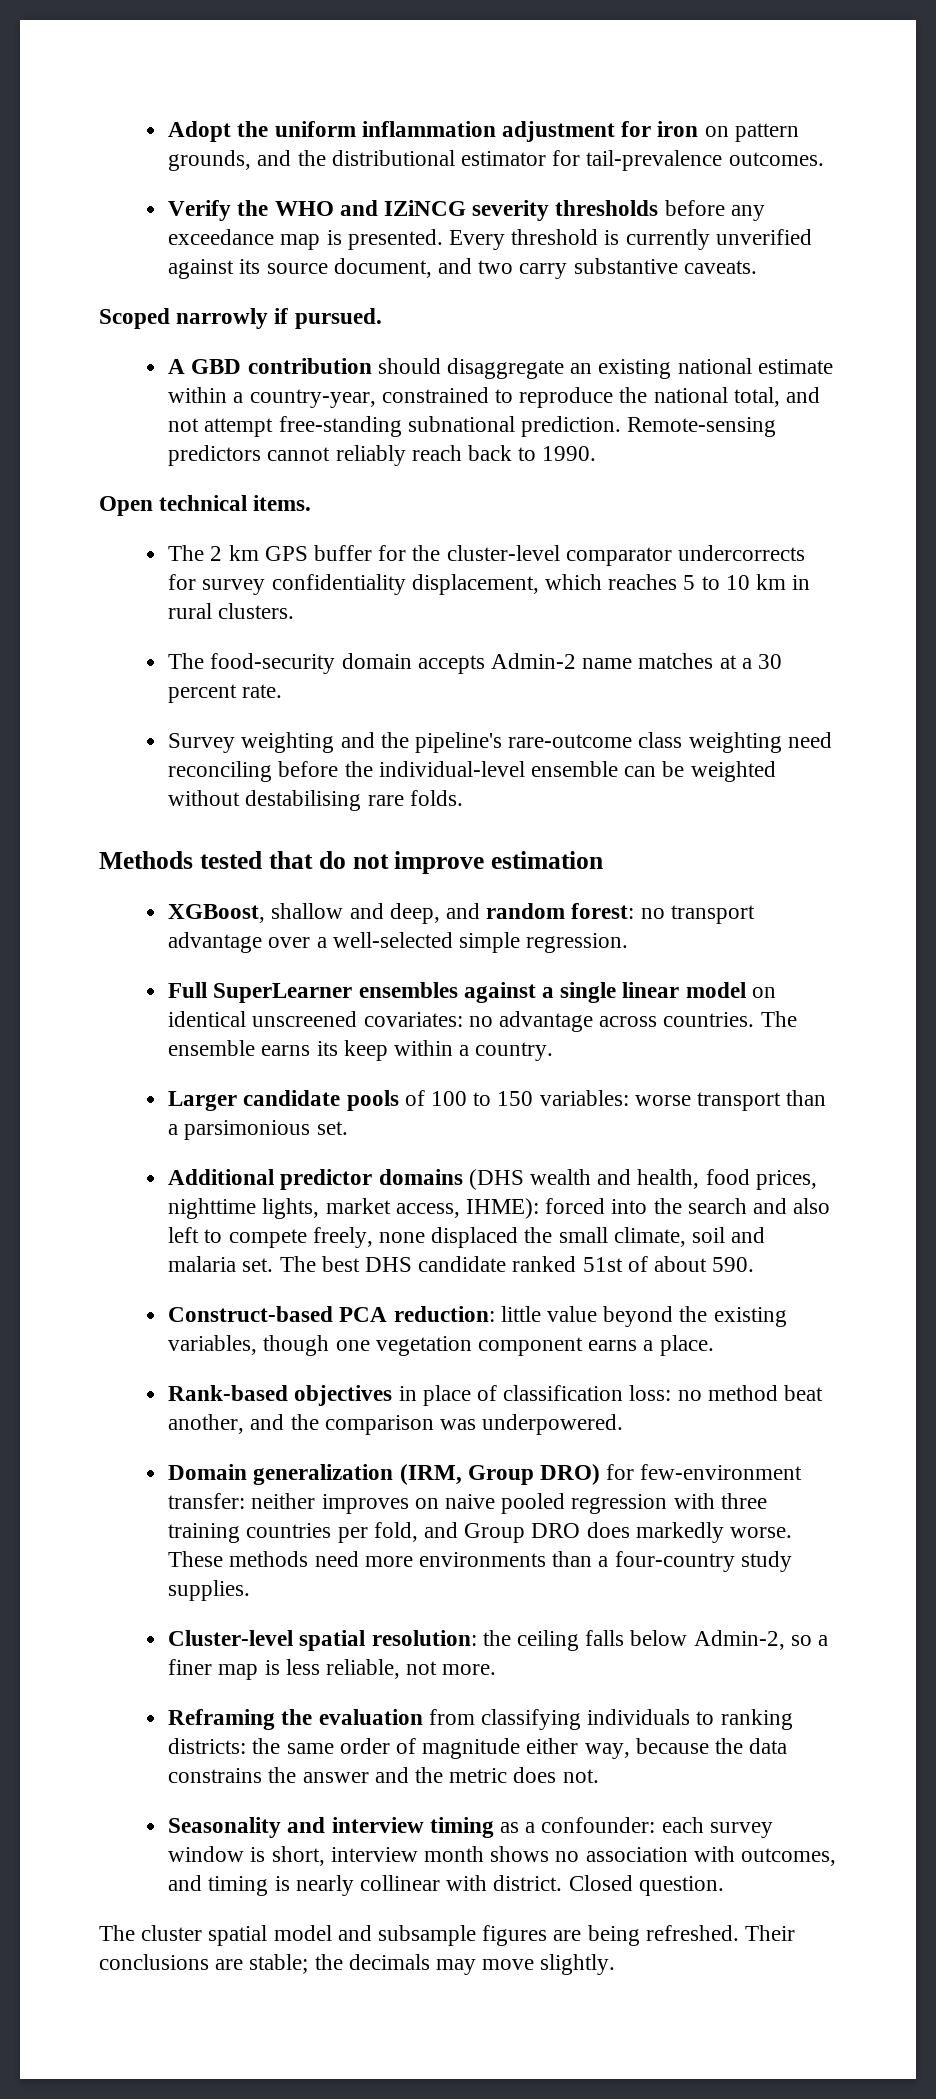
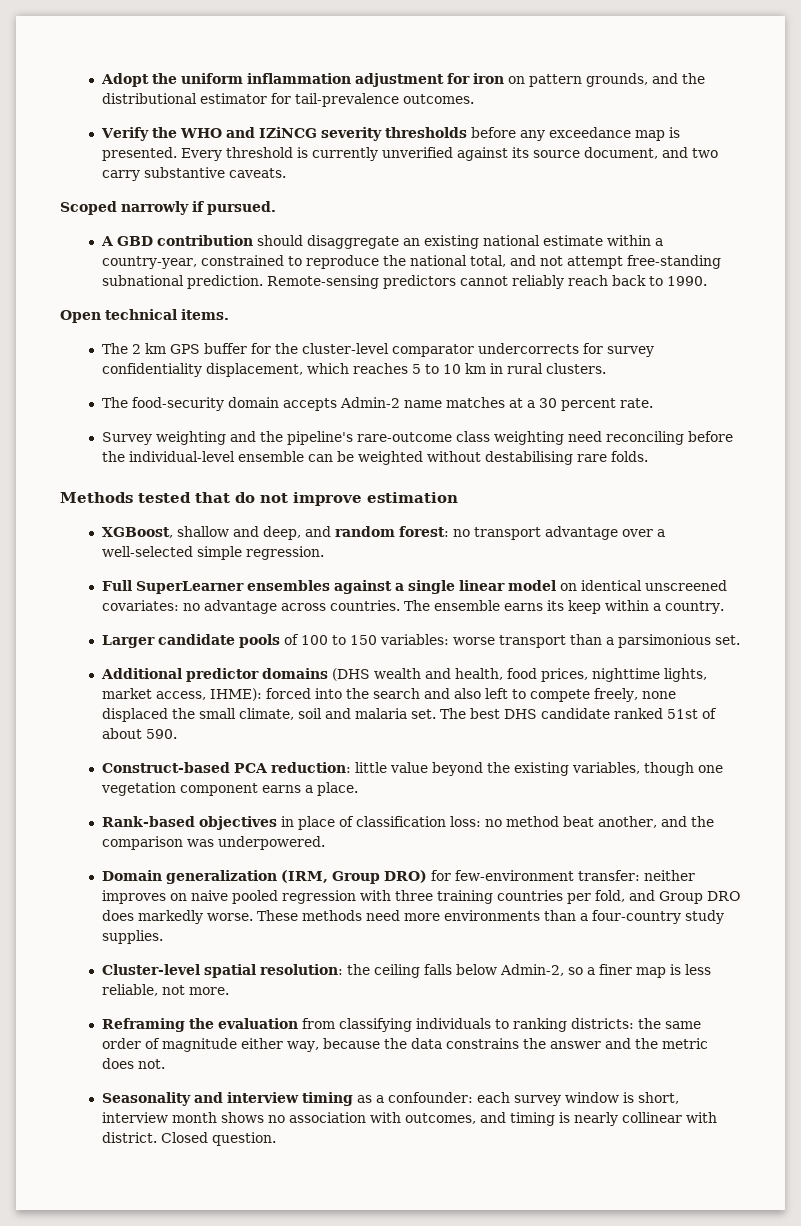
- The cluster spatial model and subsample figures are being refreshed. Their conclusions are stable; the decimals may move slightly.

